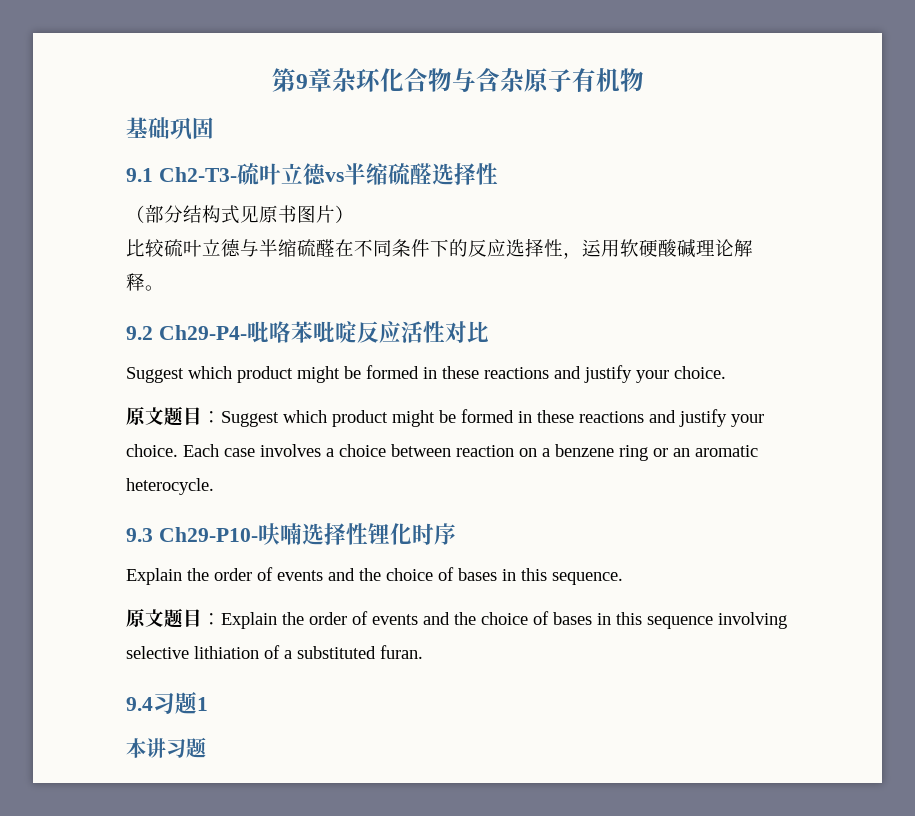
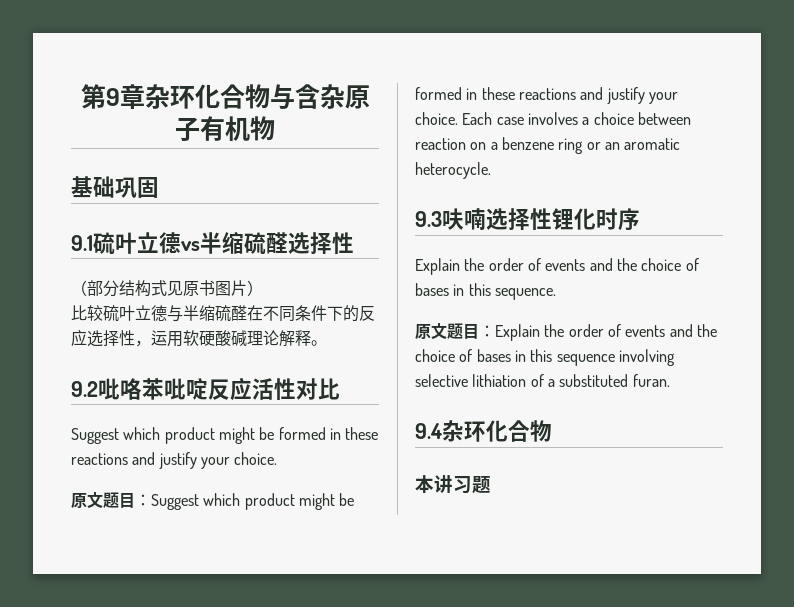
- 9.1 Ch2-T3-硫叶立德vs半缩硫醛选择性
+ 9.1硫叶立德vs半缩硫醛选择性
- 9.2 Ch29-P4-吡咯苯吡啶反应活性对比
+ 9.2吡咯苯吡啶反应活性对比
- 9.3 Ch29-P10-呋喃选择性锂化时序
+ 9.3呋喃选择性锂化时序
- 9.4习题1
+ 9.4杂环化合物

